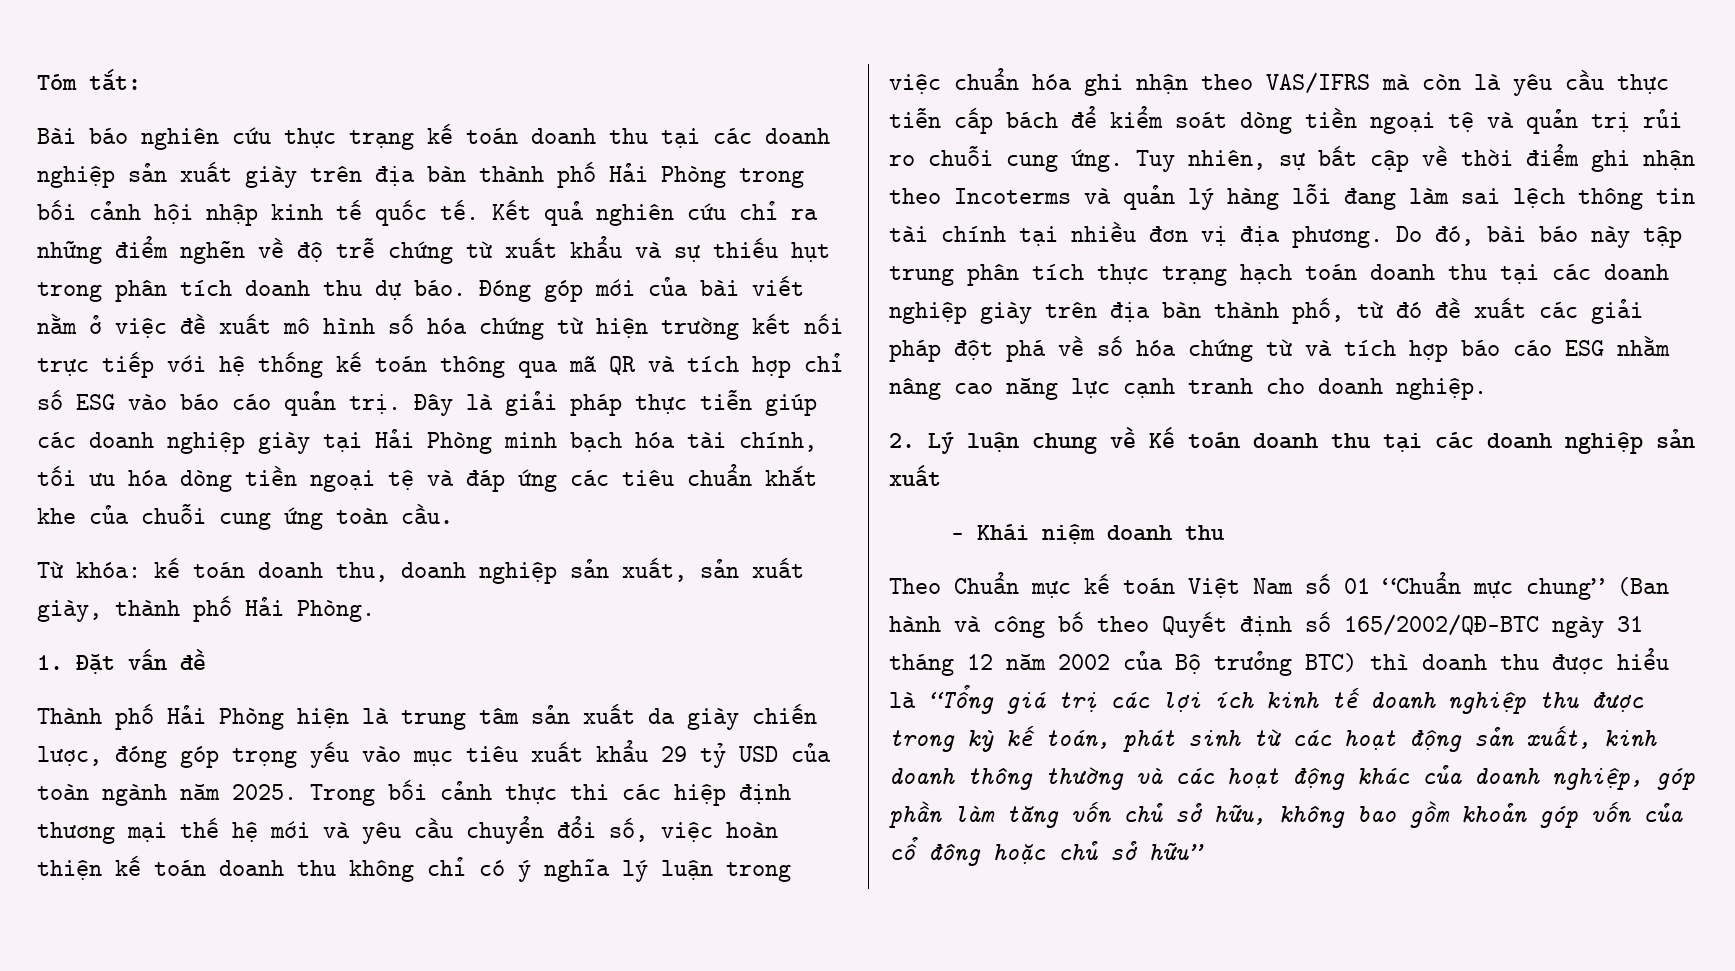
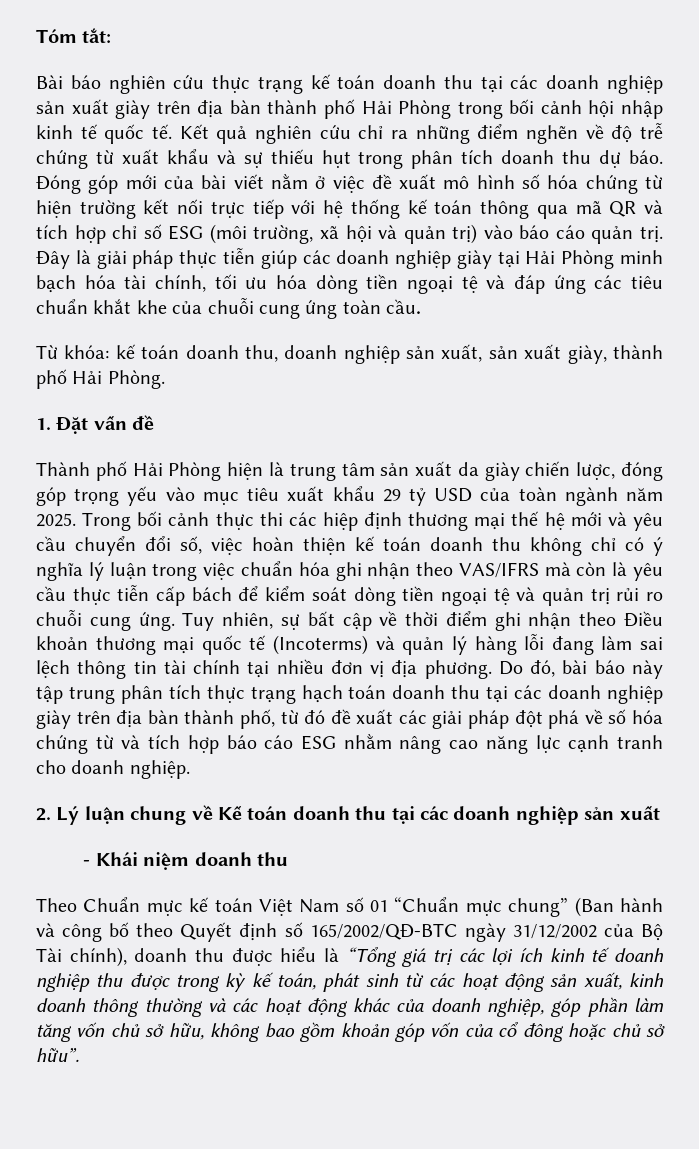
- Đóng góp mới của bài viết nằm ở việc đề xuất mô hình số hóa chứng từ hiện trường kết nối trực tiếp với hệ thống kế toán thông qua mã QR và tích hợp chỉ số ESG vào báo cáo quản trị.
+ Đóng góp mới của bài viết nằm ở việc đề xuất mô hình số hóa chứng từ hiện trường kết nối trực tiếp với hệ thống kế toán thông qua mã QR và tích hợp chỉ số ESG (môi trường, xã hội và quản trị) vào báo cáo quản trị.
- Tuy nhiên, sự bất cập về thời điểm ghi nhận theo Incoterms và quản lý hàng lỗi đang làm sai lệch thông tin tài chính tại nhiều đơn vị địa phương.
+ Tuy nhiên, sự bất cập về thời điểm ghi nhận theo Điều khoản thương mại quốc tế (Incoterms) và quản lý hàng lỗi đang làm sai lệch thông tin tài chính tại nhiều đơn vị địa phương.
- Theo Chuẩn mực kế toán Việt Nam số 01 “Chuẩn mực chung” (Ban hành và công bố theo Quyết định số 165/2002/QĐ-BTC ngày 31 tháng 12 năm 2002 của Bộ trưởng BTC) thì doanh thu được hiểu là “Tổng giá trị các lợi ích kinh tế doanh nghiệp thu được trong kỳ kế toán, phát sinh từ các hoạt động sản xuất, kinh doanh thông thường và các hoạt động khác của doanh nghiệp, góp phần làm tăng vốn chủ sở hữu, không bao gồm khoản góp vốn của cổ đông hoặc chủ sở hữu”
+ Theo Chuẩn mực kế toán Việt Nam số 01 “Chuẩn mực chung” (Ban hành và công bố theo Quyết định số 165/2002/QĐ-BTC ngày 31/12/2002 của Bộ Tài chính), doanh thu được hiểu là “Tổng giá trị các lợi ích kinh tế doanh nghiệp thu được trong kỳ kế toán, phát sinh từ các hoạt động sản xuất, kinh doanh thông thường và các hoạt động khác của doanh nghiệp, góp phần làm tăng vốn chủ sở hữu, không bao gồm khoản góp vốn của cổ đông hoặc chủ sở hữu”.

